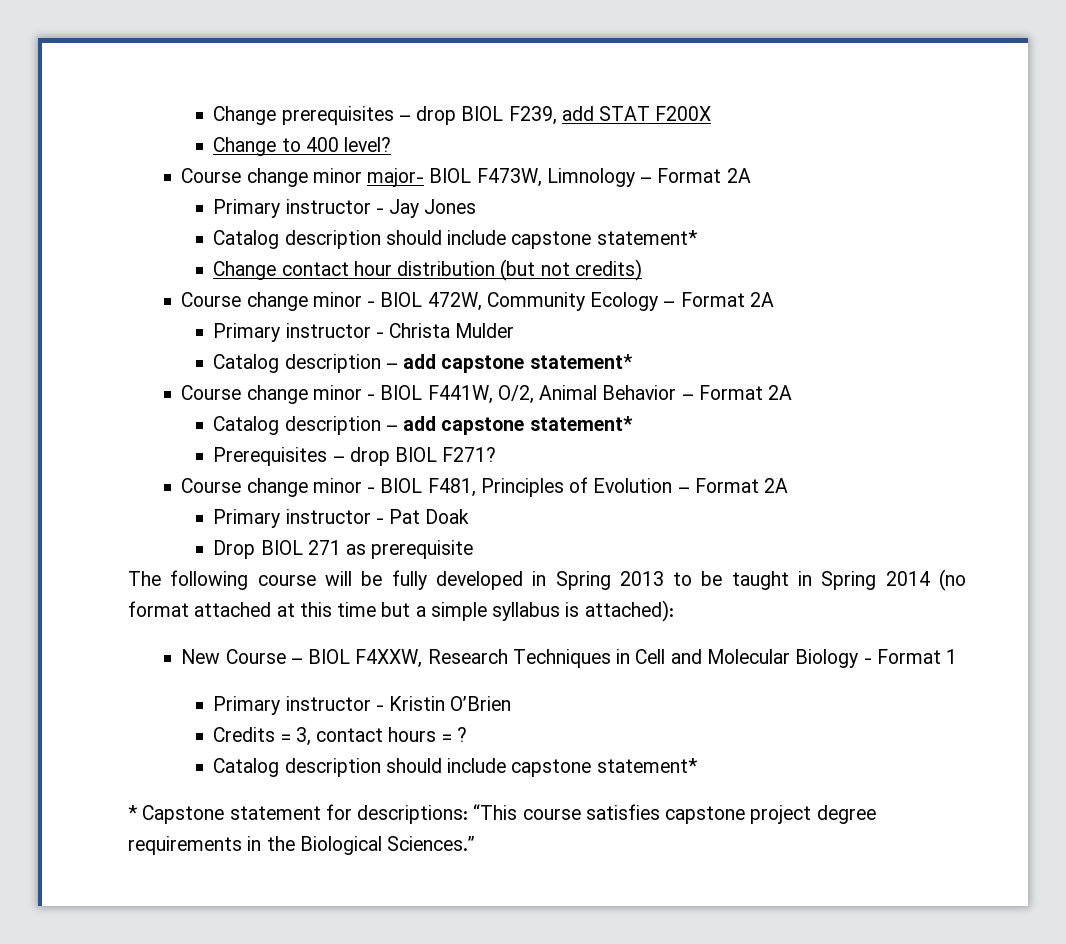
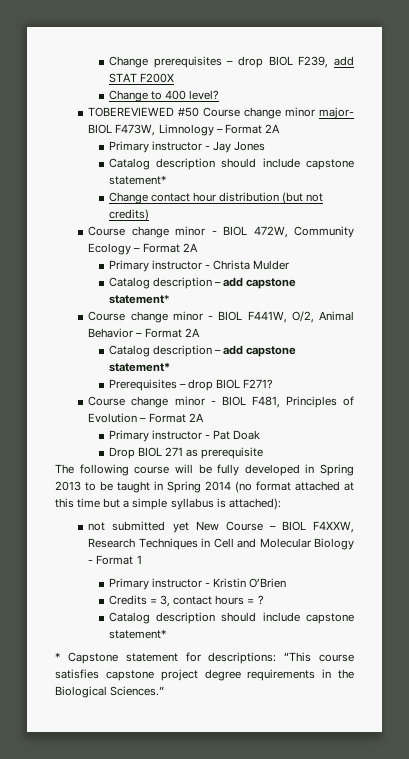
- Course change minor major- BIOL F473W, Limnology – Format 2A
+ TOBEREVIEWED #50 Course change minor major- BIOL F473W, Limnology – Format 2A
- New Course – BIOL F4XXW, Research Techniques in Cell and Molecular Biology - Format 1
+ not submitted yet New Course – BIOL F4XXW, Research Techniques in Cell and Molecular Biology - Format 1

